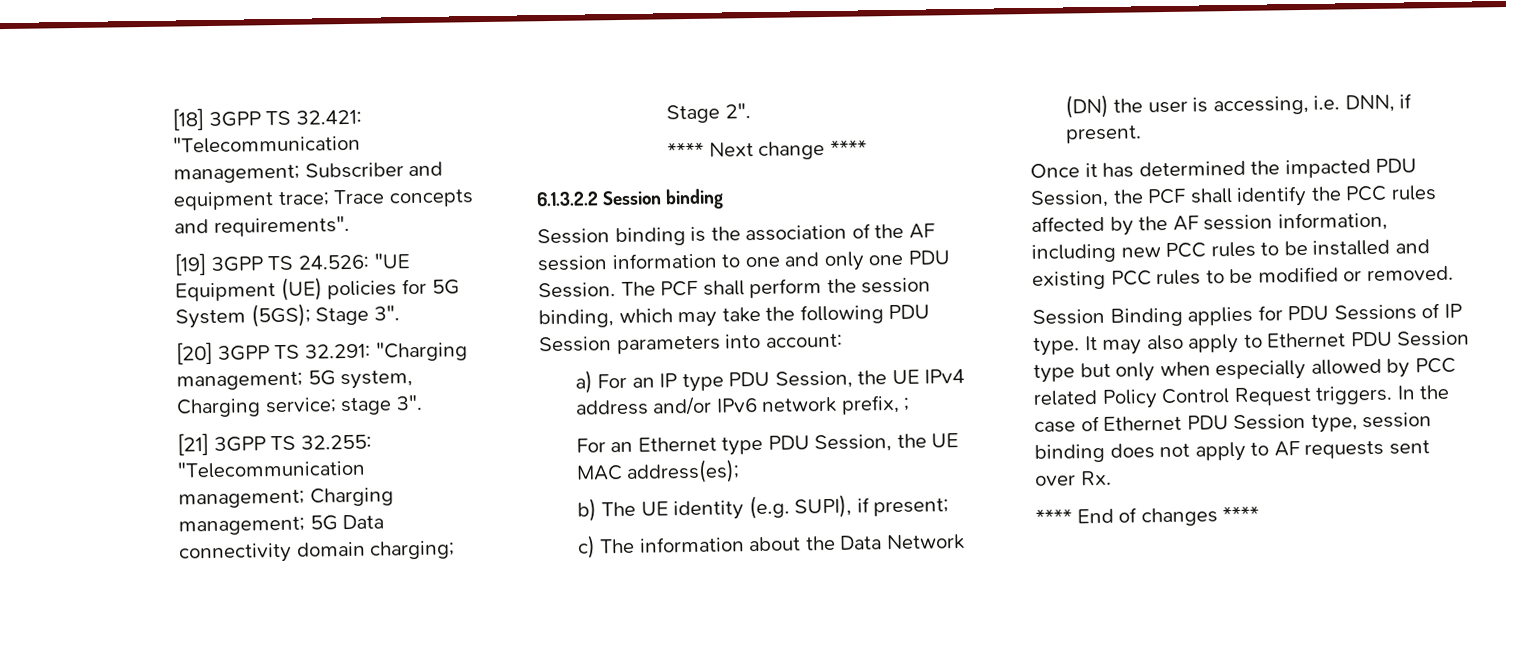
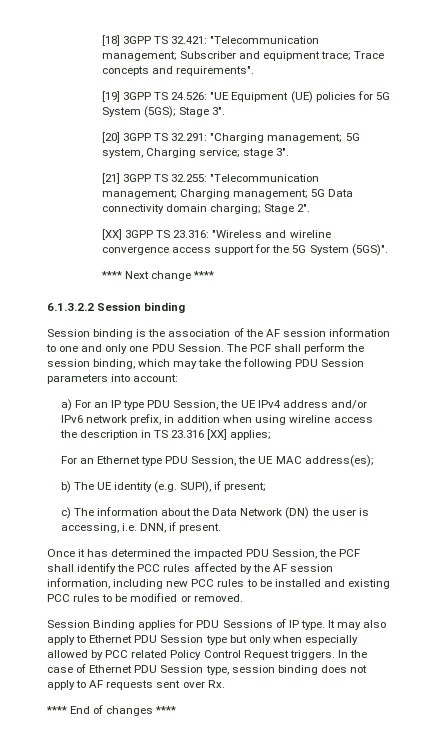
+ [XX] 3GPP TS 23.316: "Wireless and wireline convergence access support for the 5G System (5GS)".
- a) For an IP type PDU Session, the UE IPv4 address and/or IPv6 network prefix, ;
+ a) For an IP type PDU Session, the UE IPv4 address and/or IPv6 network prefix, in addition when using wireline access the description in TS 23.316 [XX] applies;

